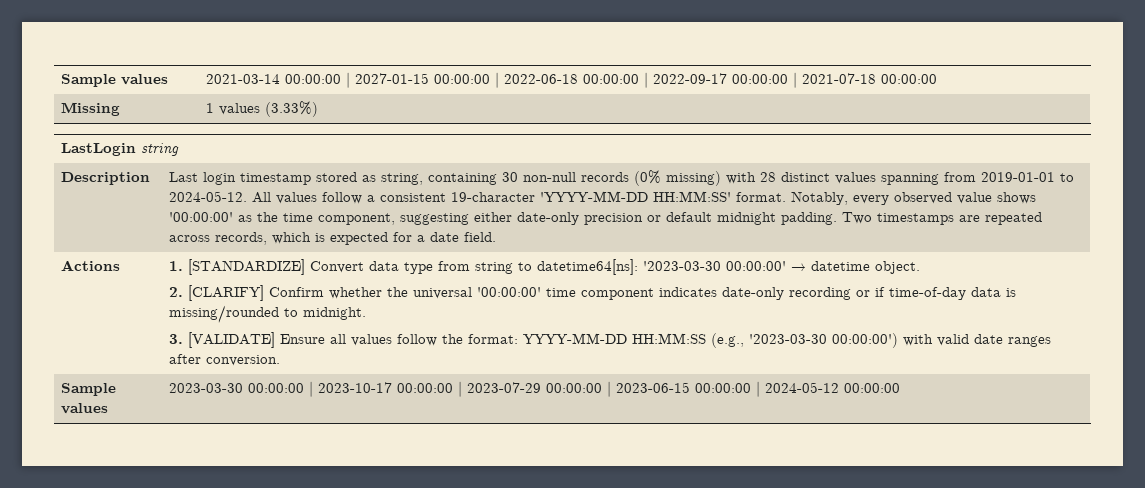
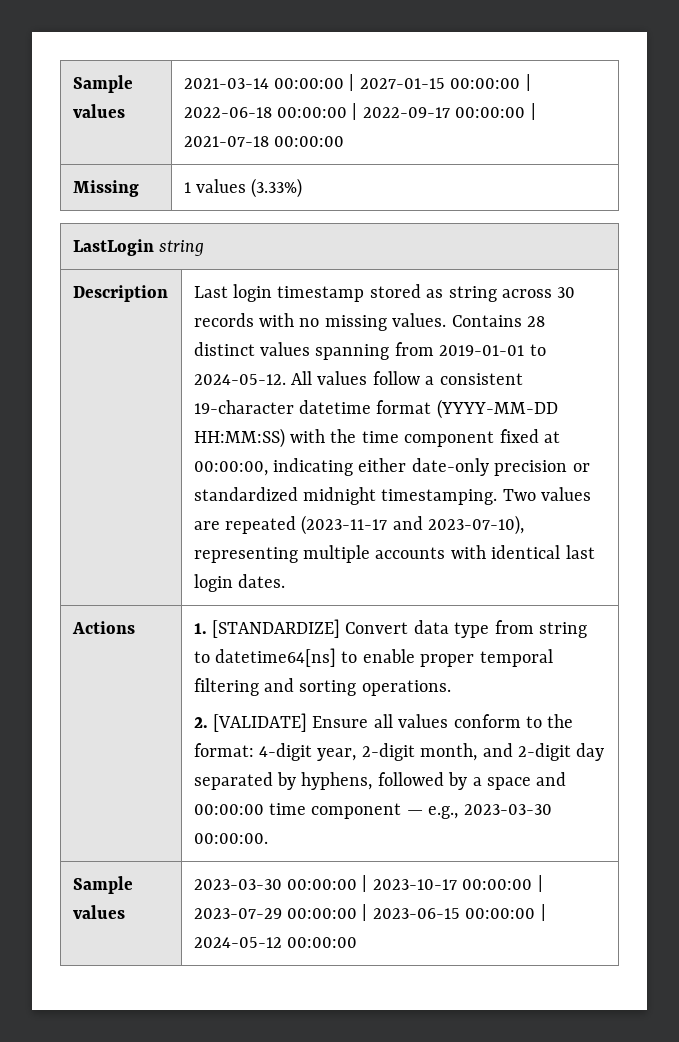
- Last login timestamp stored as string, containing 30 non-null records (0% missing) with 28 distinct values spanning from 2019-01-01 to 2024-05-12.
+ Last login timestamp stored as string across 30 records with no missing values. Contains 28 distinct values spanning from 2019-01-01 to 2024-05-12.
- All values follow a consistent 19-character 'YYYY-MM-DD HH:MM:SS' format. Notably, every observed value shows '00:00:00' as the time component, suggesting either date-only precision or default midnight padding. Two timestamps are repeated across records, which is expected for a date field.
+ All values follow a consistent 19-character datetime format (YYYY-MM-DD HH:MM:SS) with the time component fixed at 00:00:00, indicating either date-only precision or standardized midnight timestamping. Two values are repeated (2023-11-17 and 2023-07-10), representing multiple accounts with identical last login dates.
- 1. [STANDARDIZE] Convert data type from string to datetime64[ns]: '2023-03-30 00:00:00' → datetime object.
- 2. [CLARIFY] Confirm whether the universal '00:00:00' time component indicates date-only recording or if time-of-day data is missing/rounded to midnight.
- 3. [VALIDATE] Ensure all values follow the format: YYYY-MM-DD HH:MM:SS (e.g., '2023-03-30 00:00:00') with valid date ranges after conversion.
+ 1. [STANDARDIZE] Convert data type from string to datetime64[ns] to enable proper temporal filtering and sorting operations.
+ 2. [VALIDATE] Ensure all values conform to the format: 4-digit year, 2-digit month, and 2-digit day separated by hyphens, followed by a space and 00:00:00 time component — e.g., 2023-03-30 00:00:00.

